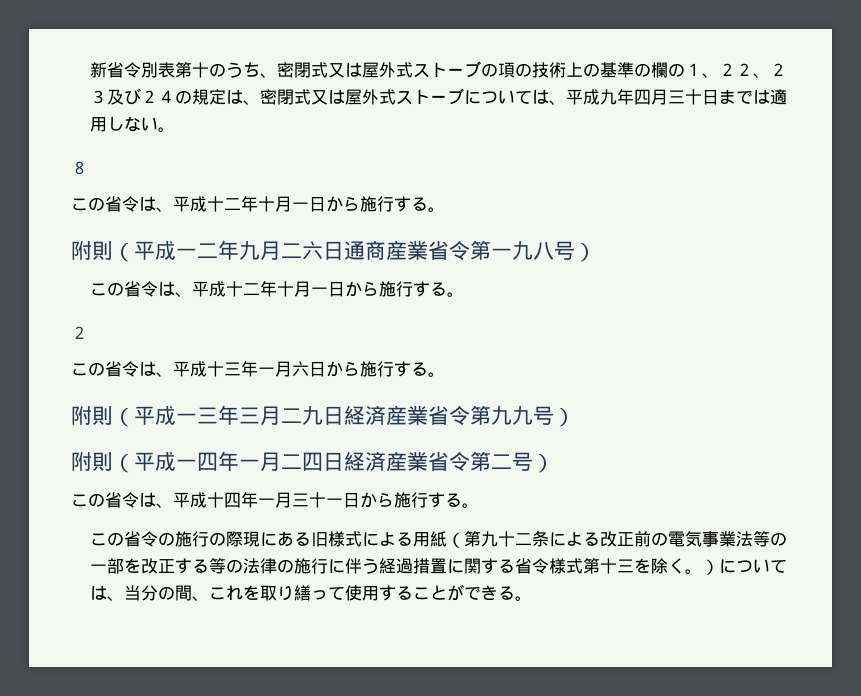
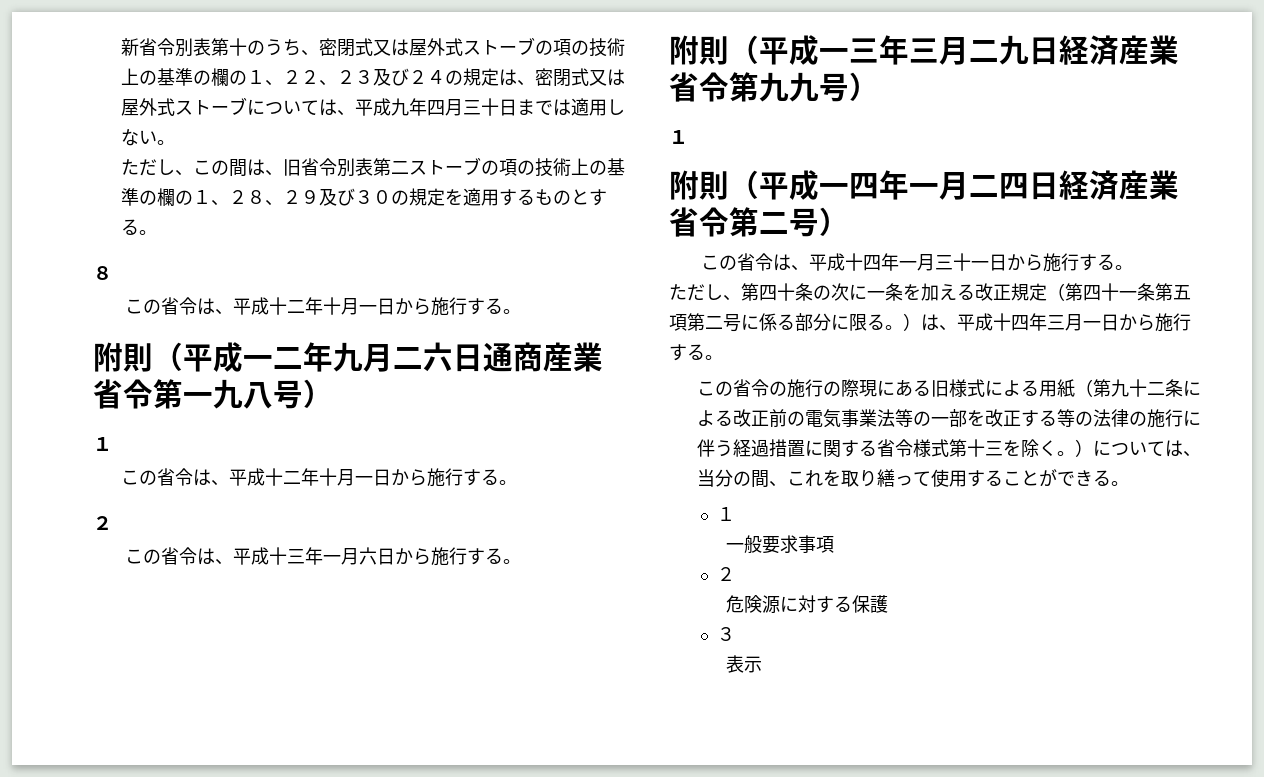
+ ただし、この間は、旧省令別表第二ストーブの項の技術上の基準の欄の１、２８、２９及び３０の規定を適用するものとする。
  附則（平成一二年九月二六日通商産業省令第一九八号）
+ １
  附則（平成一三年三月二九日経済産業省令第九九号）
+ １
+ ただし、第四十条の次に一条を加える改正規定（第四十一条第五項第二号に係る部分に限る。）は、平成十四年三月一日から施行する。
  この省令の施行の際現にある旧様式による用紙（第九十二条による改正前の電気事業法等の一部を改正する等の法律の施行に伴う経過措置に関する省令様式第十三を除く。）については、当分の間、これを取り繕って使用することができる。
+ １
+ 一般要求事項
+ ２
+ 危険源に対する保護
+ ３
+ 表示

